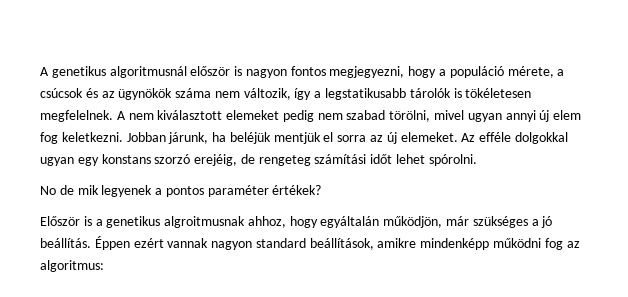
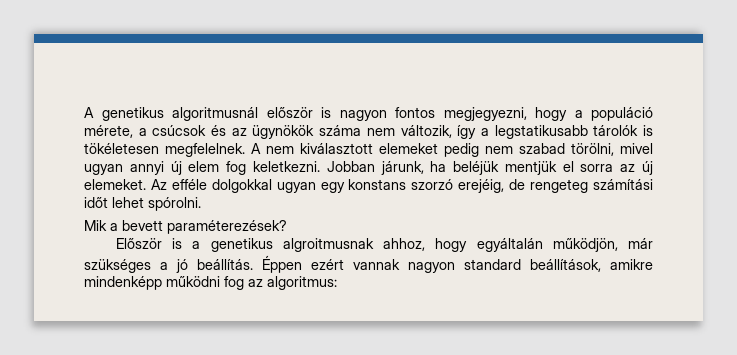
- No de mik legyenek a pontos paraméter értékek?
+ Mik a bevett paraméterezések?

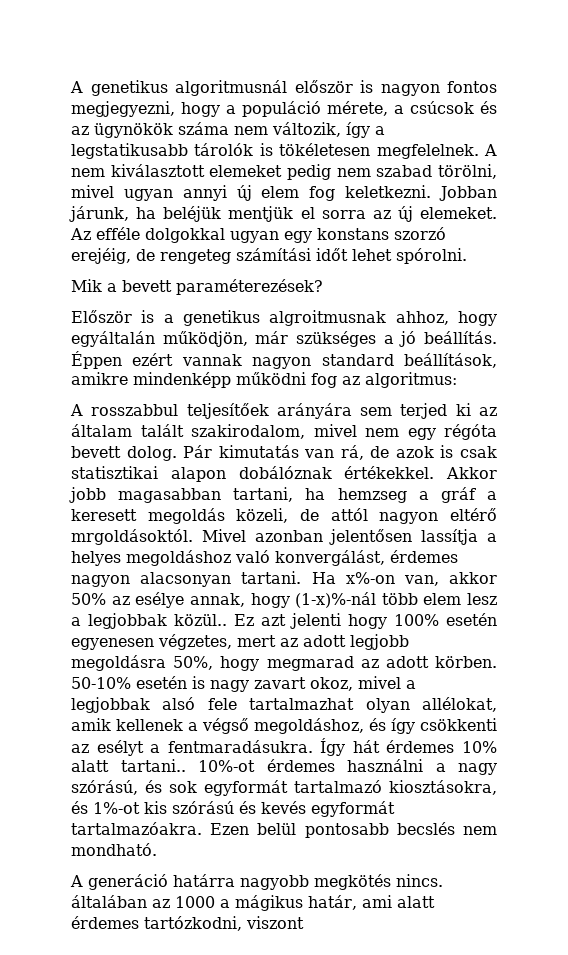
+ A rosszabbul teljesítőek arányára sem terjed ki az általam talált szakirodalom, mivel nem egy régóta bevett dolog. Pár kimutatás van rá, de azok is csak statisztikai alapon dobálóznak értékekkel. Akkor jobb magasabban tartani, ha hemzseg a gráf a keresett megoldás közeli, de attól nagyon eltérő mrgoldásoktól. Mivel azonban jelentősen lassítja a helyes megoldáshoz való konvergálást, érdemes nagyon alacsonyan tartani. Ha x%-on van, akkor 50% az esélye annak, hogy (1-x)%-nál több elem lesz a legjobbak közül.. Ez azt jelenti hogy 100% esetén egyenesen végzetes, mert az adott legjobb megoldásra 50%, hogy megmarad az adott körben. 50-10% esetén is nagy zavart okoz, mivel a legjobbak alsó fele tartalmazhat olyan allélokat, amik kellenek a végső megoldáshoz, és így csökkenti az esélyt a fentmaradásukra. Így hát érdemes 10% alatt tartani.. 10%-ot érdemes használni a nagy szórású, és sok egyformát tartalmazó kiosztásokra, és 1%-ot kis szórású és kevés egyformát tartalmazóakra. Ezen belül pontosabb becslés nem mondható.
+ A generáció határra nagyobb megkötés nincs. általában az 1000 a mágikus határ, ami alatt érdemes tartózkodni, viszont

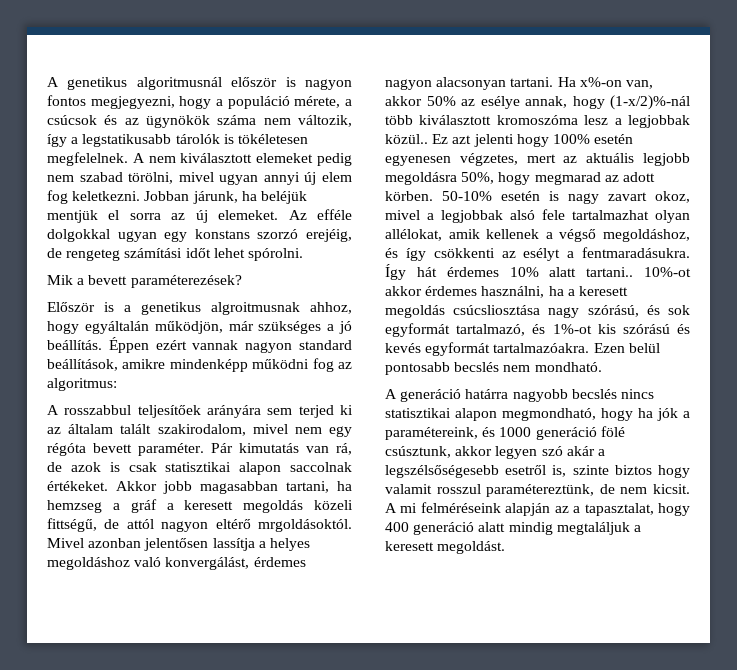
- A rosszabbul teljesítőek arányára sem terjed ki az általam talált szakirodalom, mivel nem egy régóta bevett dolog.
+ A rosszabbul teljesítőek arányára sem terjed ki az általam talált szakirodalom, mivel nem egy régóta bevett paraméter.
- Pár kimutatás van rá, de azok is csak statisztikai alapon dobálóznak értékekkel.
+ Pár kimutatás van rá, de azok is csak statisztikai alapon saccolnak értékeket.
- Akkor jobb magasabban tartani, ha hemzseg a gráf a keresett megoldás közeli, de attól nagyon eltérő mrgoldásoktól.
+ Akkor jobb magasabban tartani, ha hemzseg a gráf a keresett megoldás közeli fittségű, de attól nagyon eltérő mrgoldásoktól.
- Ha x%-on van, akkor 50% az esélye annak, hogy (1-x)%-nál több elem lesz a legjobbak közül..
+ Ha x%-on van, akkor 50% az esélye annak, hogy (1-x/2)%-nál több kiválasztott kromoszóma lesz a legjobbak közül..
- Ez azt jelenti hogy 100% esetén egyenesen végzetes, mert az adott legjobb megoldásra 50%, hogy megmarad az adott körben.
+ Ez azt jelenti hogy 100% esetén egyenesen végzetes, mert az aktuális legjobb megoldásra 50%, hogy megmarad az adott körben.
- 10%-ot érdemes használni a nagy szórású, és sok egyformát tartalmazó kiosztásokra, és 1%-ot kis szórású és kevés egyformát tartalmazóakra.
+ 10%-ot akkor érdemes használni, ha a keresett megoldás csúcsliosztása nagy szórású, és sok egyformát tartalmazó, és 1%-ot kis szórású és kevés egyformát tartalmazóakra.
- A generáció határra nagyobb megkötés nincs. általában az 1000 a mágikus határ, ami alatt érdemes tartózkodni, viszont
+ A generáció határra nagyobb becslés nincs statisztikai alapon megmondható, hogy ha jók a paramétereink, és 1000 generáció fölé csúsztunk, akkor legyen szó akár a legszélsőségesebb esetről is, szinte biztos hogy valamit rosszul paramétereztünk, de nem kicsit. A mi felméréseink alapján az a tapasztalat, hogy 400 generáció alatt mindig megtaláljuk a keresett megoldást.

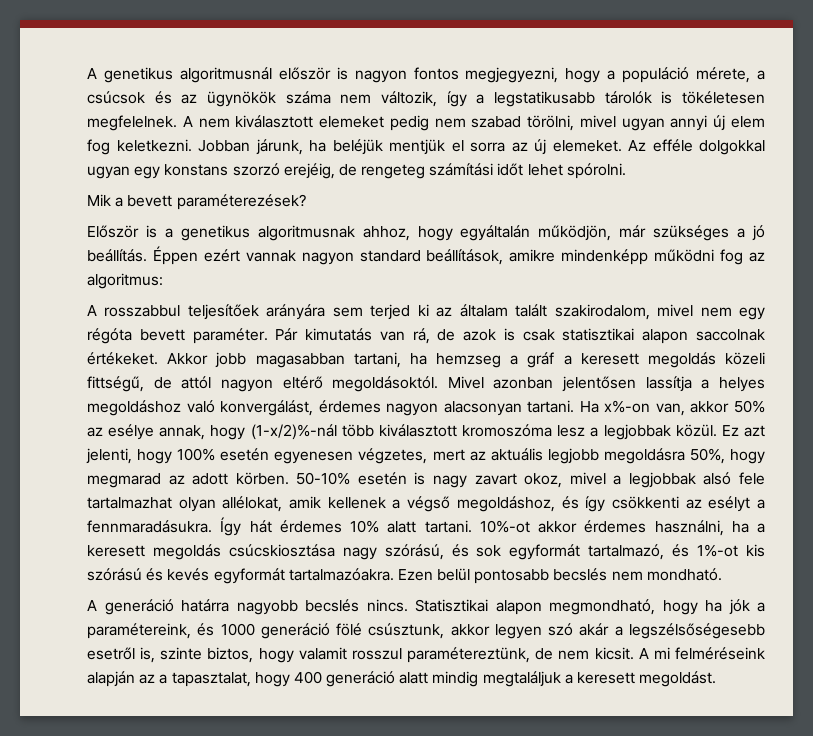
- Először is a genetikus algroitmusnak ahhoz, hogy egyáltalán működjön, már szükséges a jó beállítás.
+ Először is a genetikus algoritmusnak ahhoz, hogy egyáltalán működjön, már szükséges a jó beállítás.
- Akkor jobb magasabban tartani, ha hemzseg a gráf a keresett megoldás közeli fittségű, de attól nagyon eltérő mrgoldásoktól.
+ Akkor jobb magasabban tartani, ha hemzseg a gráf a keresett megoldás közeli fittségű, de attól nagyon eltérő megoldásoktól.
- Ha x%-on van, akkor 50% az esélye annak, hogy (1-x/2)%-nál több kiválasztott kromoszóma lesz a legjobbak közül..
+ Ha x%-on van, akkor 50% az esélye annak, hogy (1-x/2)%-nál több kiválasztott kromoszóma lesz a legjobbak közül.
- Ez azt jelenti hogy 100% esetén egyenesen végzetes, mert az aktuális legjobb megoldásra 50%, hogy megmarad az adott körben.
+ Ez azt jelenti, hogy 100% esetén egyenesen végzetes, mert az aktuális legjobb megoldásra 50%, hogy megmarad az adott körben.
- 50-10% esetén is nagy zavart okoz, mivel a legjobbak alsó fele tartalmazhat olyan allélokat, amik kellenek a végső megoldáshoz, és így csökkenti az esélyt a fentmaradásukra.
+ 50-10% esetén is nagy zavart okoz, mivel a legjobbak alsó fele tartalmazhat olyan allélokat, amik kellenek a végső megoldáshoz, és így csökkenti az esélyt a fennmaradásukra.
- Így hát érdemes 10% alatt tartani..
+ Így hát érdemes 10% alatt tartani.
- 10%-ot akkor érdemes használni, ha a keresett megoldás csúcsliosztása nagy szórású, és sok egyformát tartalmazó, és 1%-ot kis szórású és kevés egyformát tartalmazóakra.
+ 10%-ot akkor érdemes használni, ha a keresett megoldás csúcskiosztása nagy szórású, és sok egyformát tartalmazó, és 1%-ot kis szórású és kevés egyformát tartalmazóakra.
- A generáció határra nagyobb becslés nincs statisztikai alapon megmondható, hogy ha jók a paramétereink, és 1000 generáció fölé csúsztunk, akkor legyen szó akár a legszélsőségesebb esetről is, szinte biztos hogy valamit rosszul paramétereztünk, de nem kicsit.
+ A generáció határra nagyobb becslés nincs. Statisztikai alapon megmondható, hogy ha jók a paramétereink, és 1000 generáció fölé csúsztunk, akkor legyen szó akár a legszélsőségesebb esetről is, szinte biztos, hogy valamit rosszul paramétereztünk, de nem kicsit.

